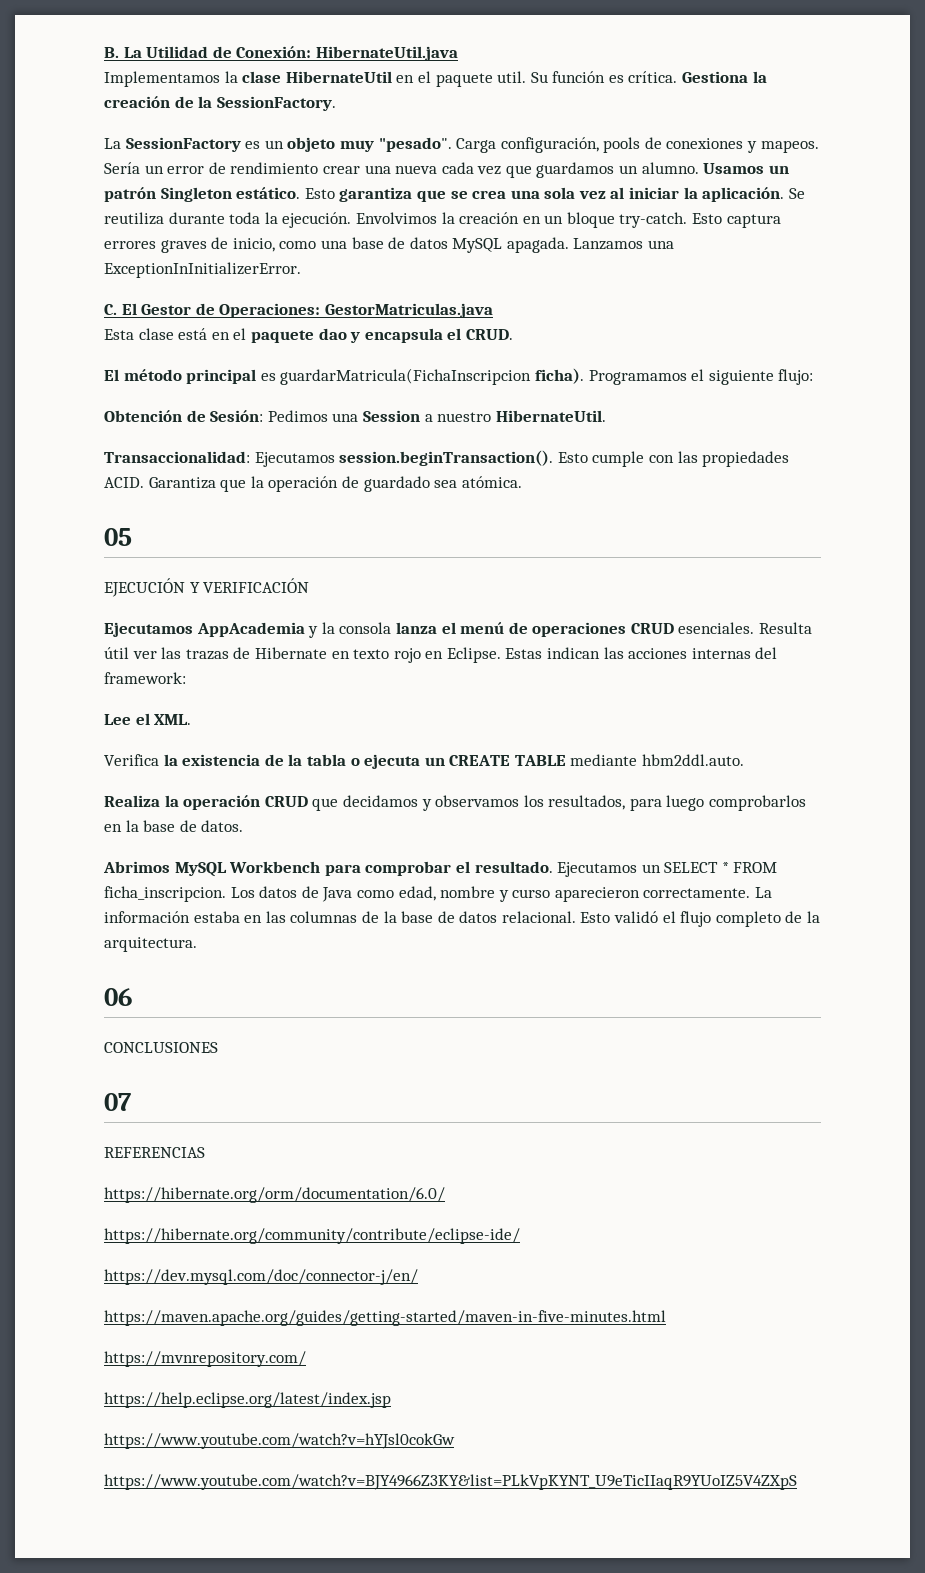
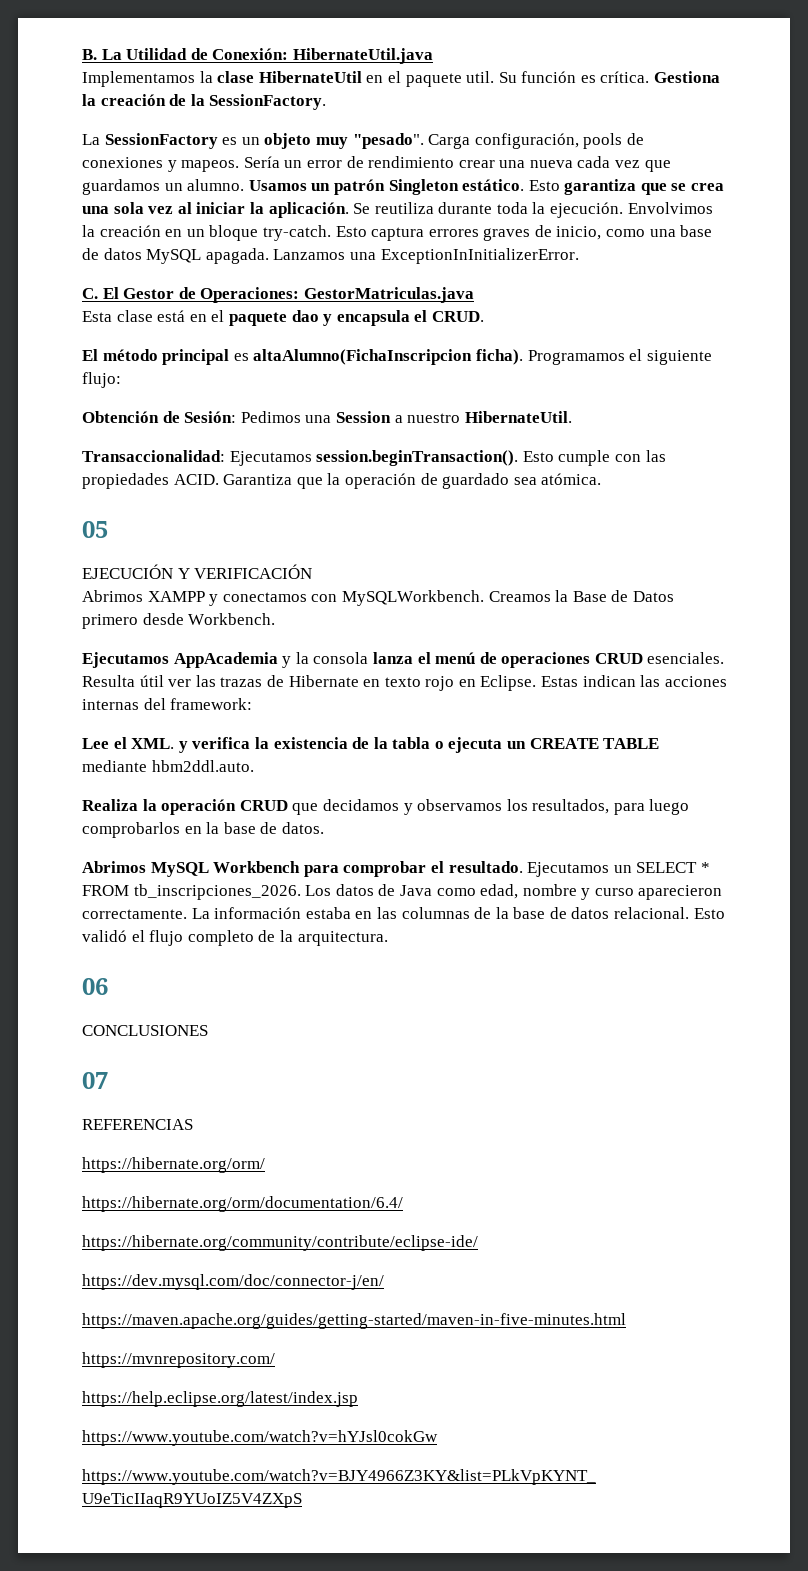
- El método principal es guardarMatricula(FichaInscripcion ficha).
+ El método principal es altaAlumno(FichaInscripcion ficha).
+ Abrimos XAMPP y conectamos con MySQLWorkbench. Creamos la Base de Datos primero desde Workbench.
- Lee el XML.
- Verifica la existencia de la tabla o ejecuta un CREATE TABLE mediante hbm2ddl.auto.
+ Lee el XML. y verifica la existencia de la tabla o ejecuta un CREATE TABLE mediante hbm2ddl.auto.
- Ejecutamos un SELECT * FROM ficha_inscripcion.
+ Ejecutamos un SELECT * FROM tb_inscripciones_2026.
- https://hibernate.org/orm/documentation/6.0/
+ https://hibernate.org/orm/
+ https://hibernate.org/orm/documentation/6.4/

